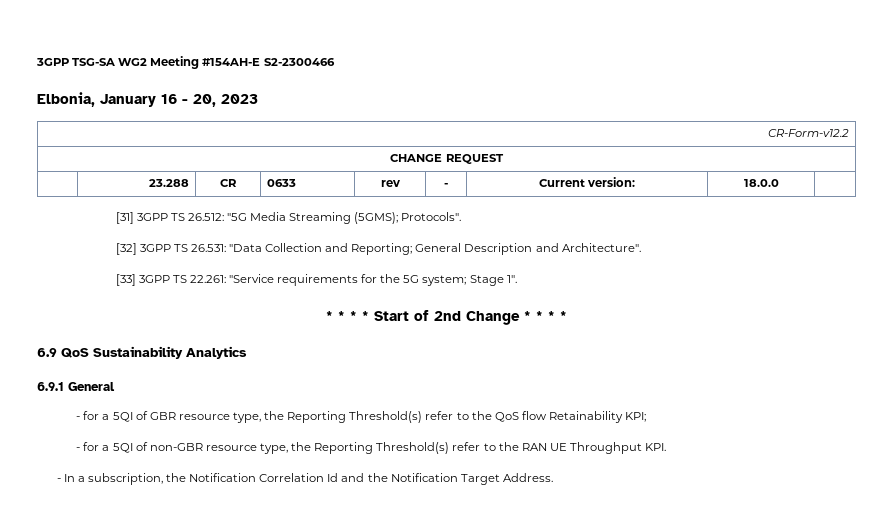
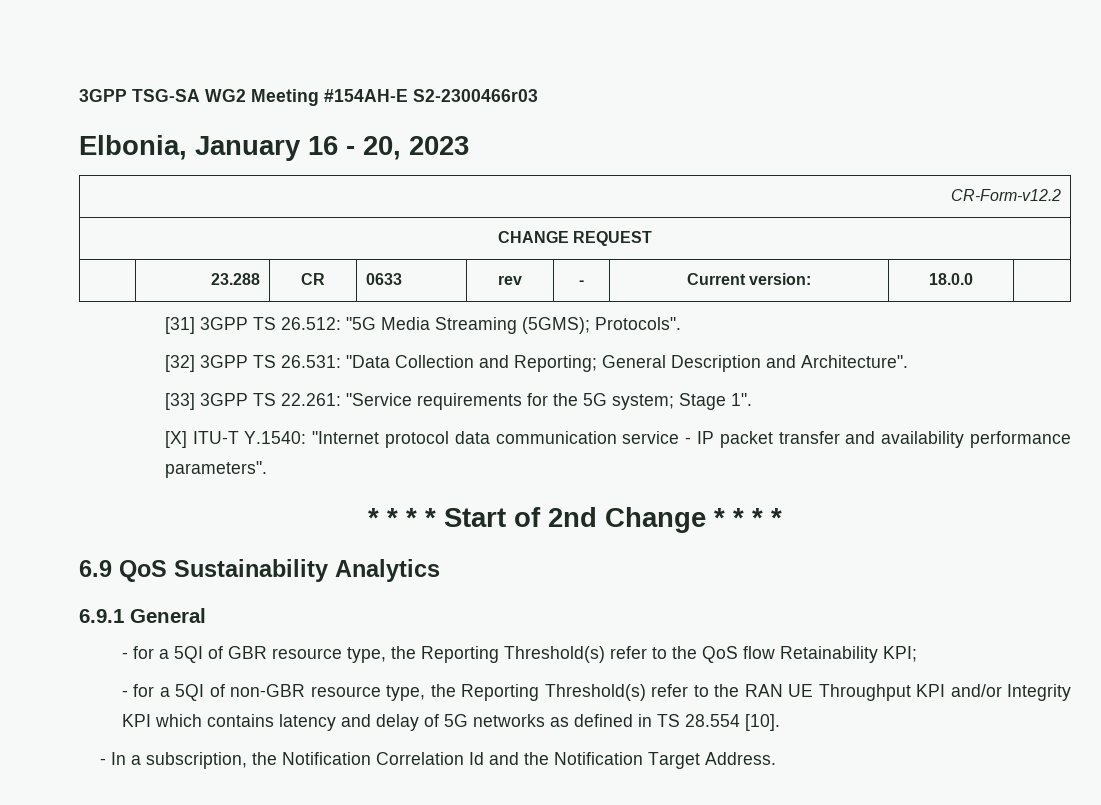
- 3GPP TSG-SA WG2 Meeting #154AH-E S2-2300466
+ 3GPP TSG-SA WG2 Meeting #154AH-E S2-2300466r03
+ [X] ITU-T Y.1540: "Internet protocol data communication service - IP packet transfer and availability performance parameters".
- - for a 5QI of non-GBR resource type, the Reporting Threshold(s) refer to the RAN UE Throughput KPI.
+ - for a 5QI of non-GBR resource type, the Reporting Threshold(s) refer to the RAN UE Throughput KPI and/or Integrity KPI which contains latency and delay of 5G networks as defined in TS 28.554 [10].

